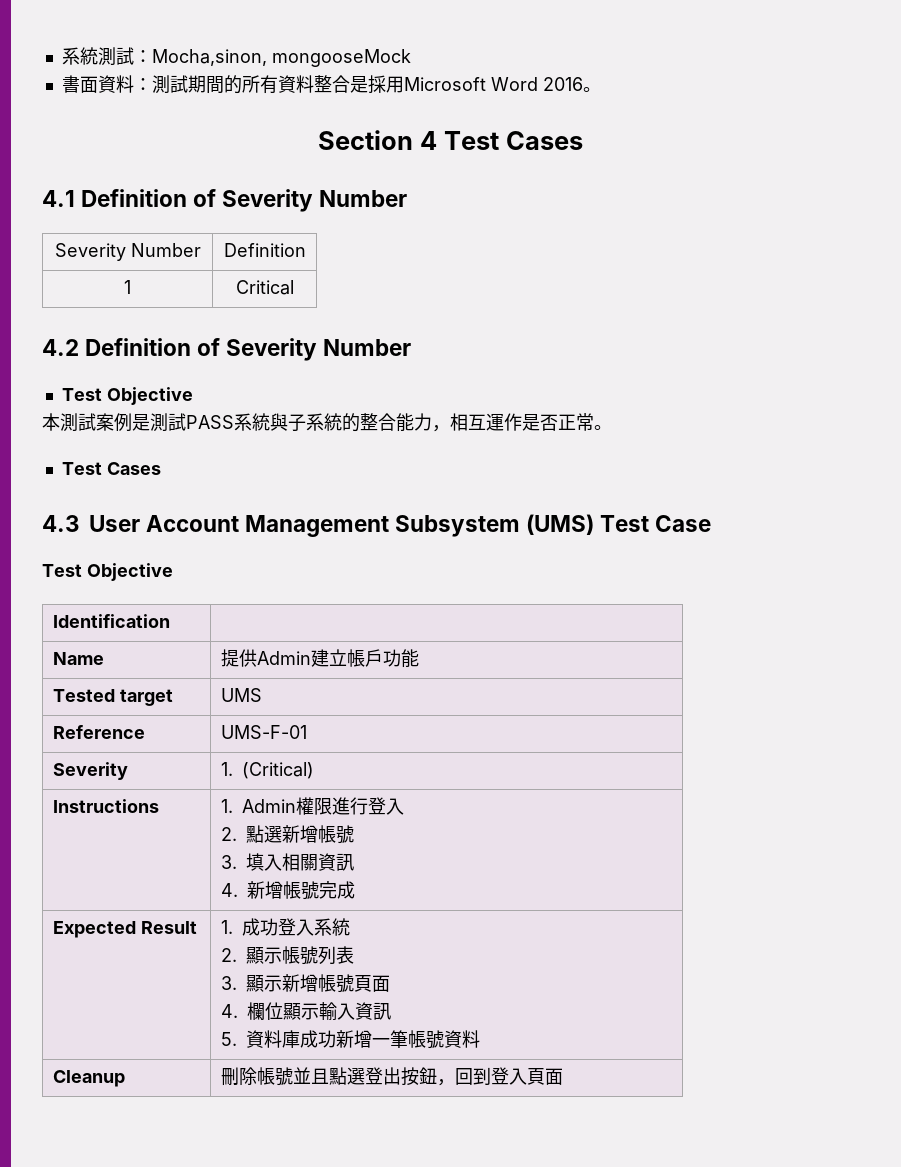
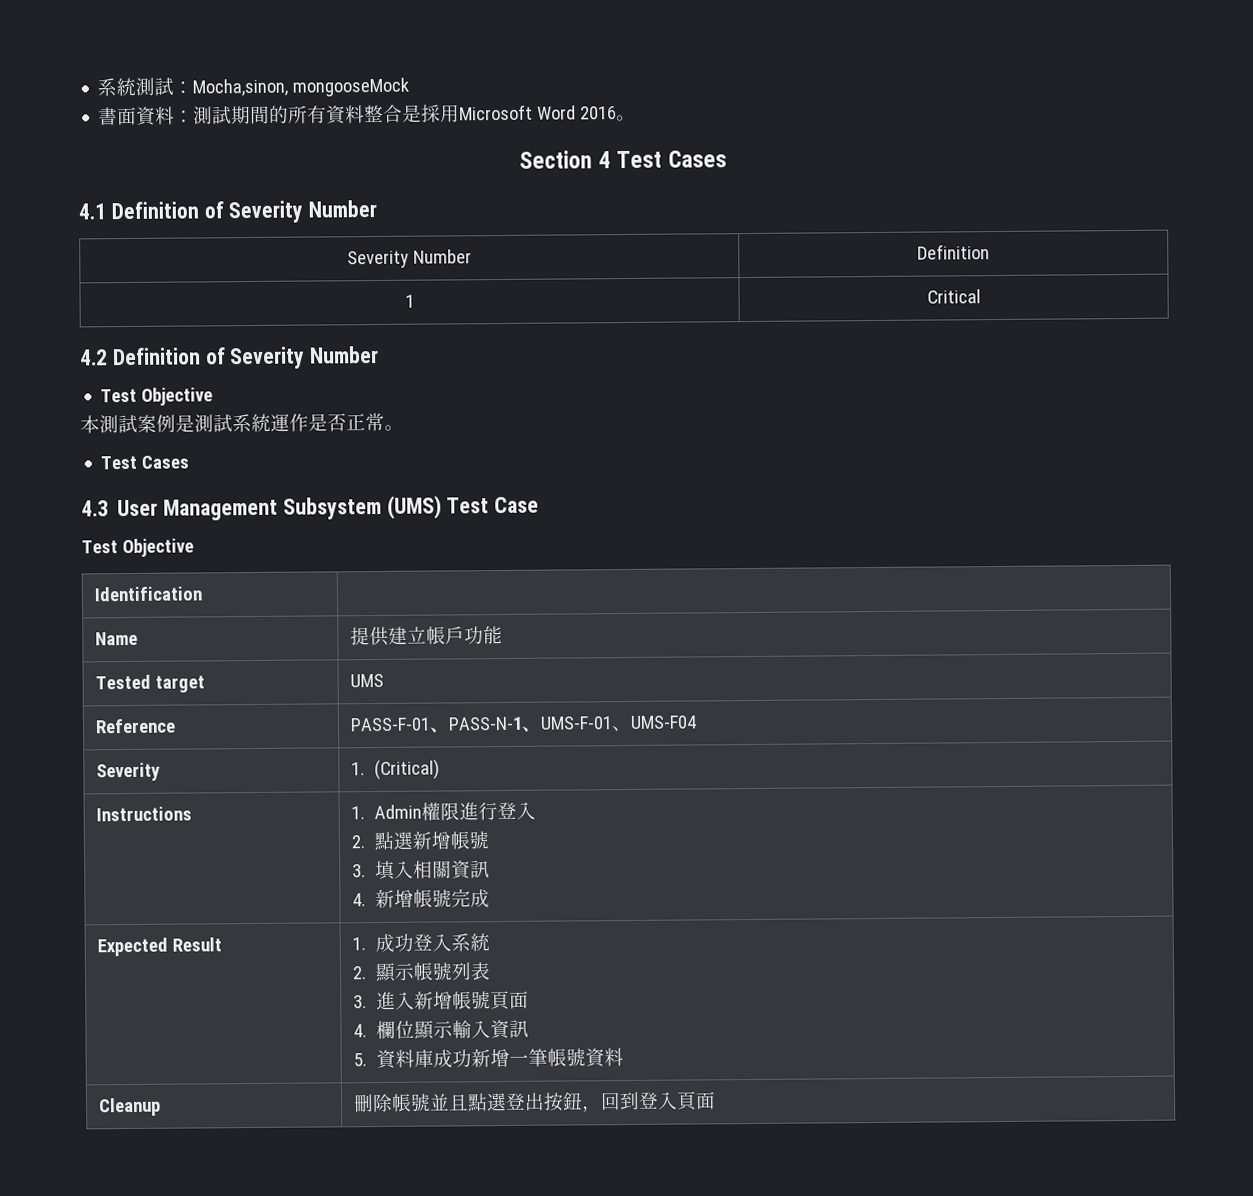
- 本測試案例是測試PASS系統與子系統的整合能力，相互運作是否正常。
+ 本測試案例是測試系統運作是否正常。
- 4.3 User Account Management Subsystem (UMS) Test Case
+ 4.3 User Management Subsystem (UMS) Test Case
- Name | 提供Admin建立帳戶功能
+ Name | 提供建立帳戶功能
- Reference | UMS-F-01
+ Reference | PASS-F-01、PASS-N-1、UMS-F-01、UMS-F04
  Expected Result | 1.成功登入系統
  2.顯示帳號列表
- 3.顯示新增帳號頁面
+ 3.進入新增帳號頁面

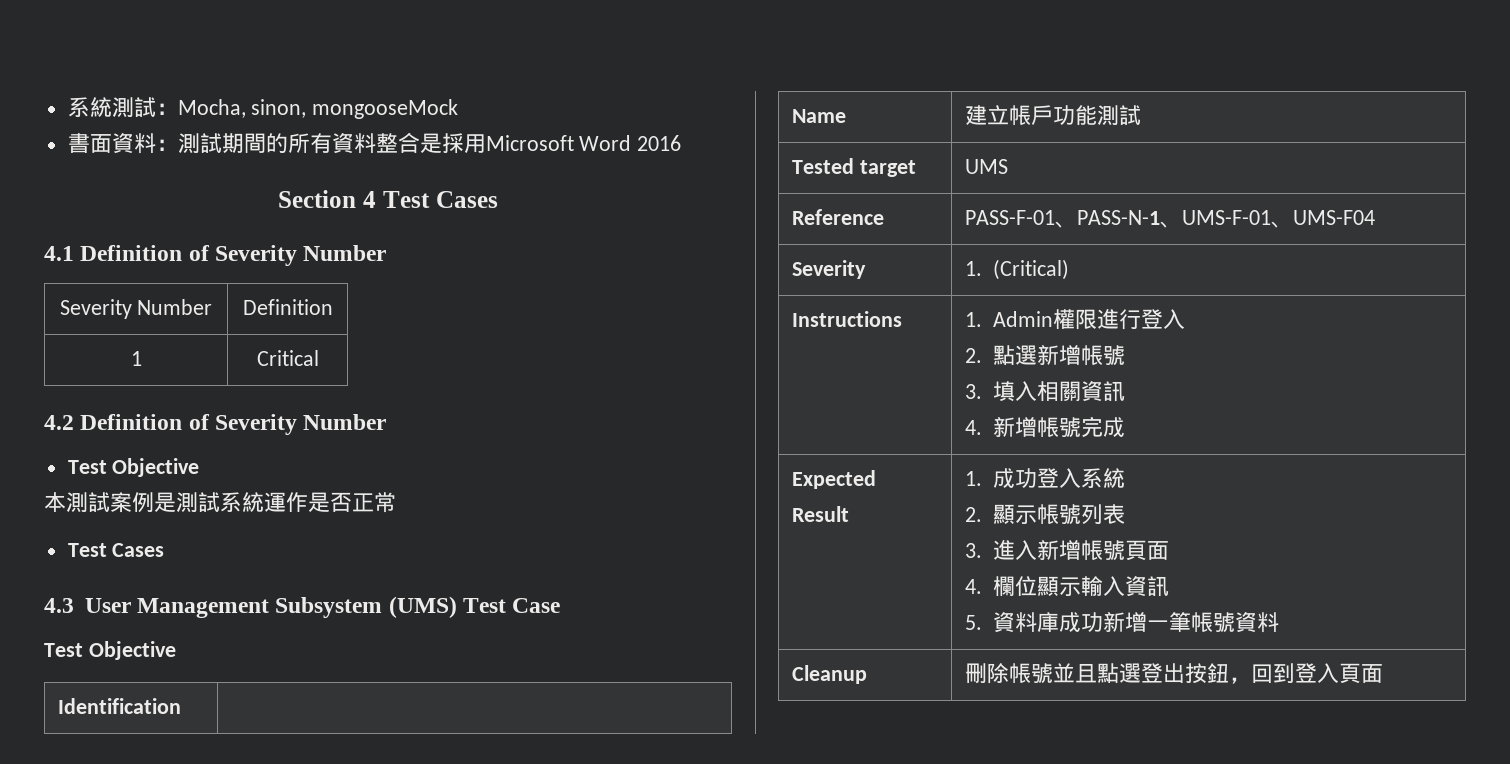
- 系統測試：Mocha,sinon, mongooseMock
+ 系統測試：Mocha, sinon, mongooseMock
- 書面資料：測試期間的所有資料整合是採用Microsoft Word 2016。
+ 書面資料：測試期間的所有資料整合是採用Microsoft Word 2016
- 本測試案例是測試系統運作是否正常。
+ 本測試案例是測試系統運作是否正常
- Name | 提供建立帳戶功能
+ Name | 建立帳戶功能測試

